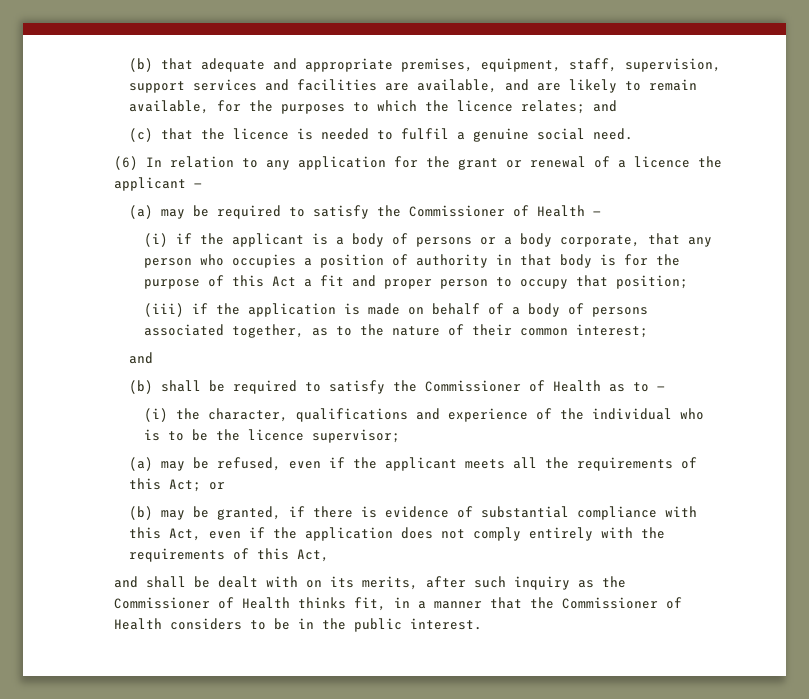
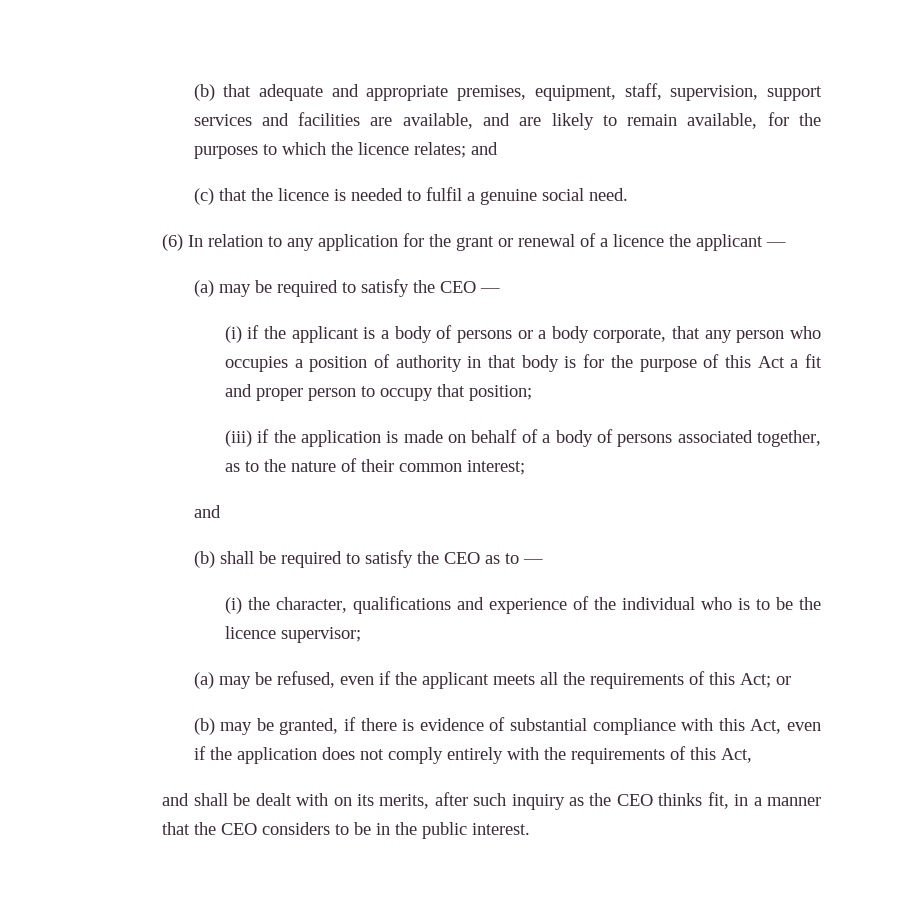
- (a) may be required to satisfy the Commissioner of Health —
+ (a) may be required to satisfy the CEO —
- (b) shall be required to satisfy the Commissioner of Health as to —
+ (b) shall be required to satisfy the CEO as to —
- and shall be dealt with on its merits, after such inquiry as the Commissioner of Health thinks fit, in a manner that the Commissioner of Health considers to be in the public interest.
+ and shall be dealt with on its merits, after such inquiry as the CEO thinks fit, in a manner that the CEO considers to be in the public interest.

